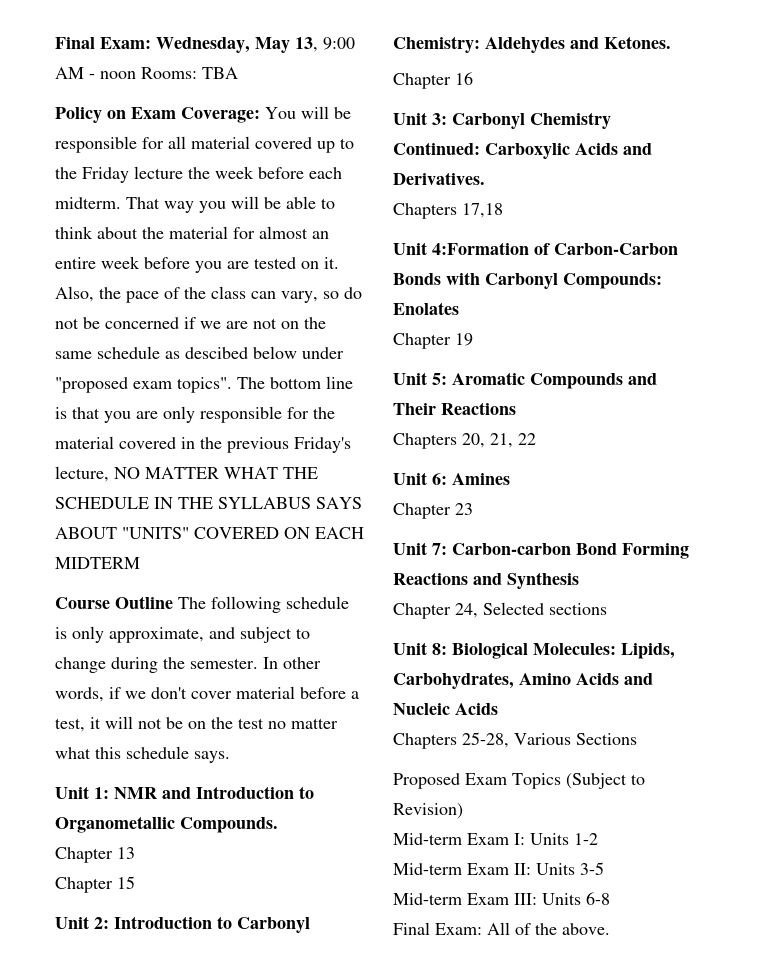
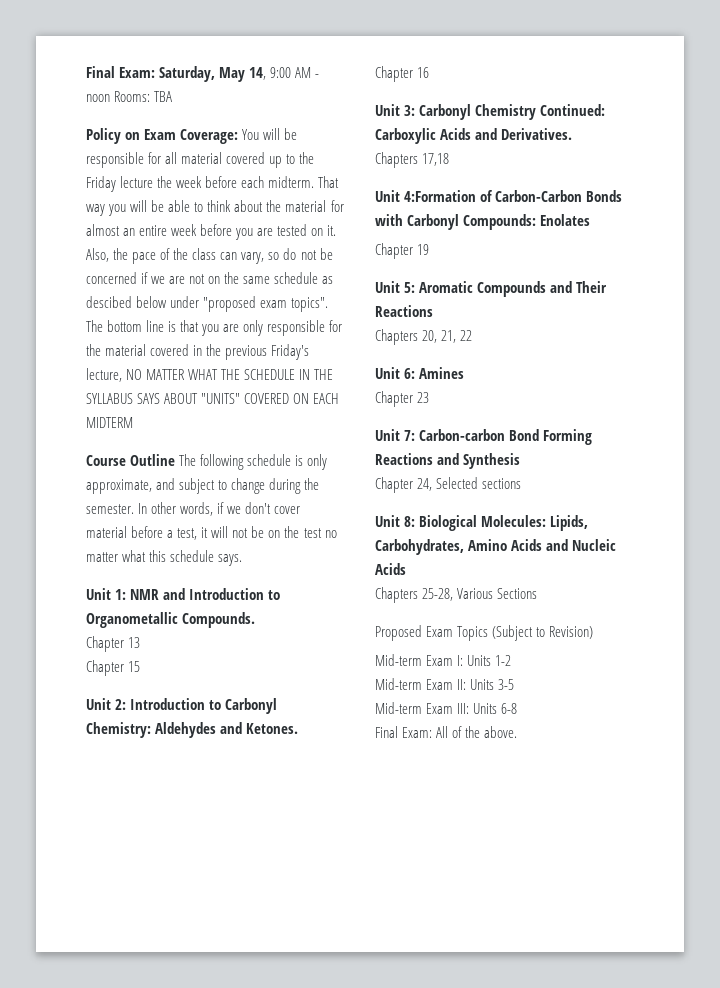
- Final Exam: Wednesday, May 13, 9:00 AM - noon Rooms: TBA
+ Final Exam: Saturday, May 14, 9:00 AM - noon Rooms: TBA

